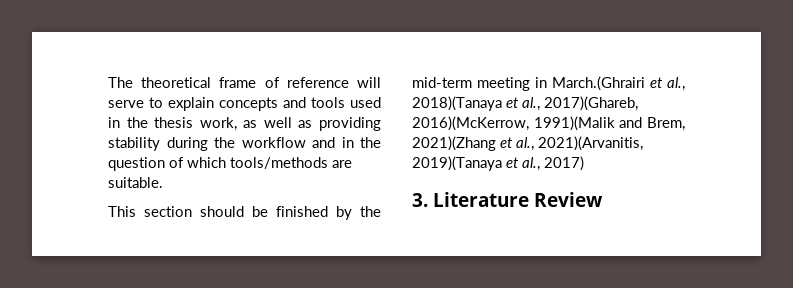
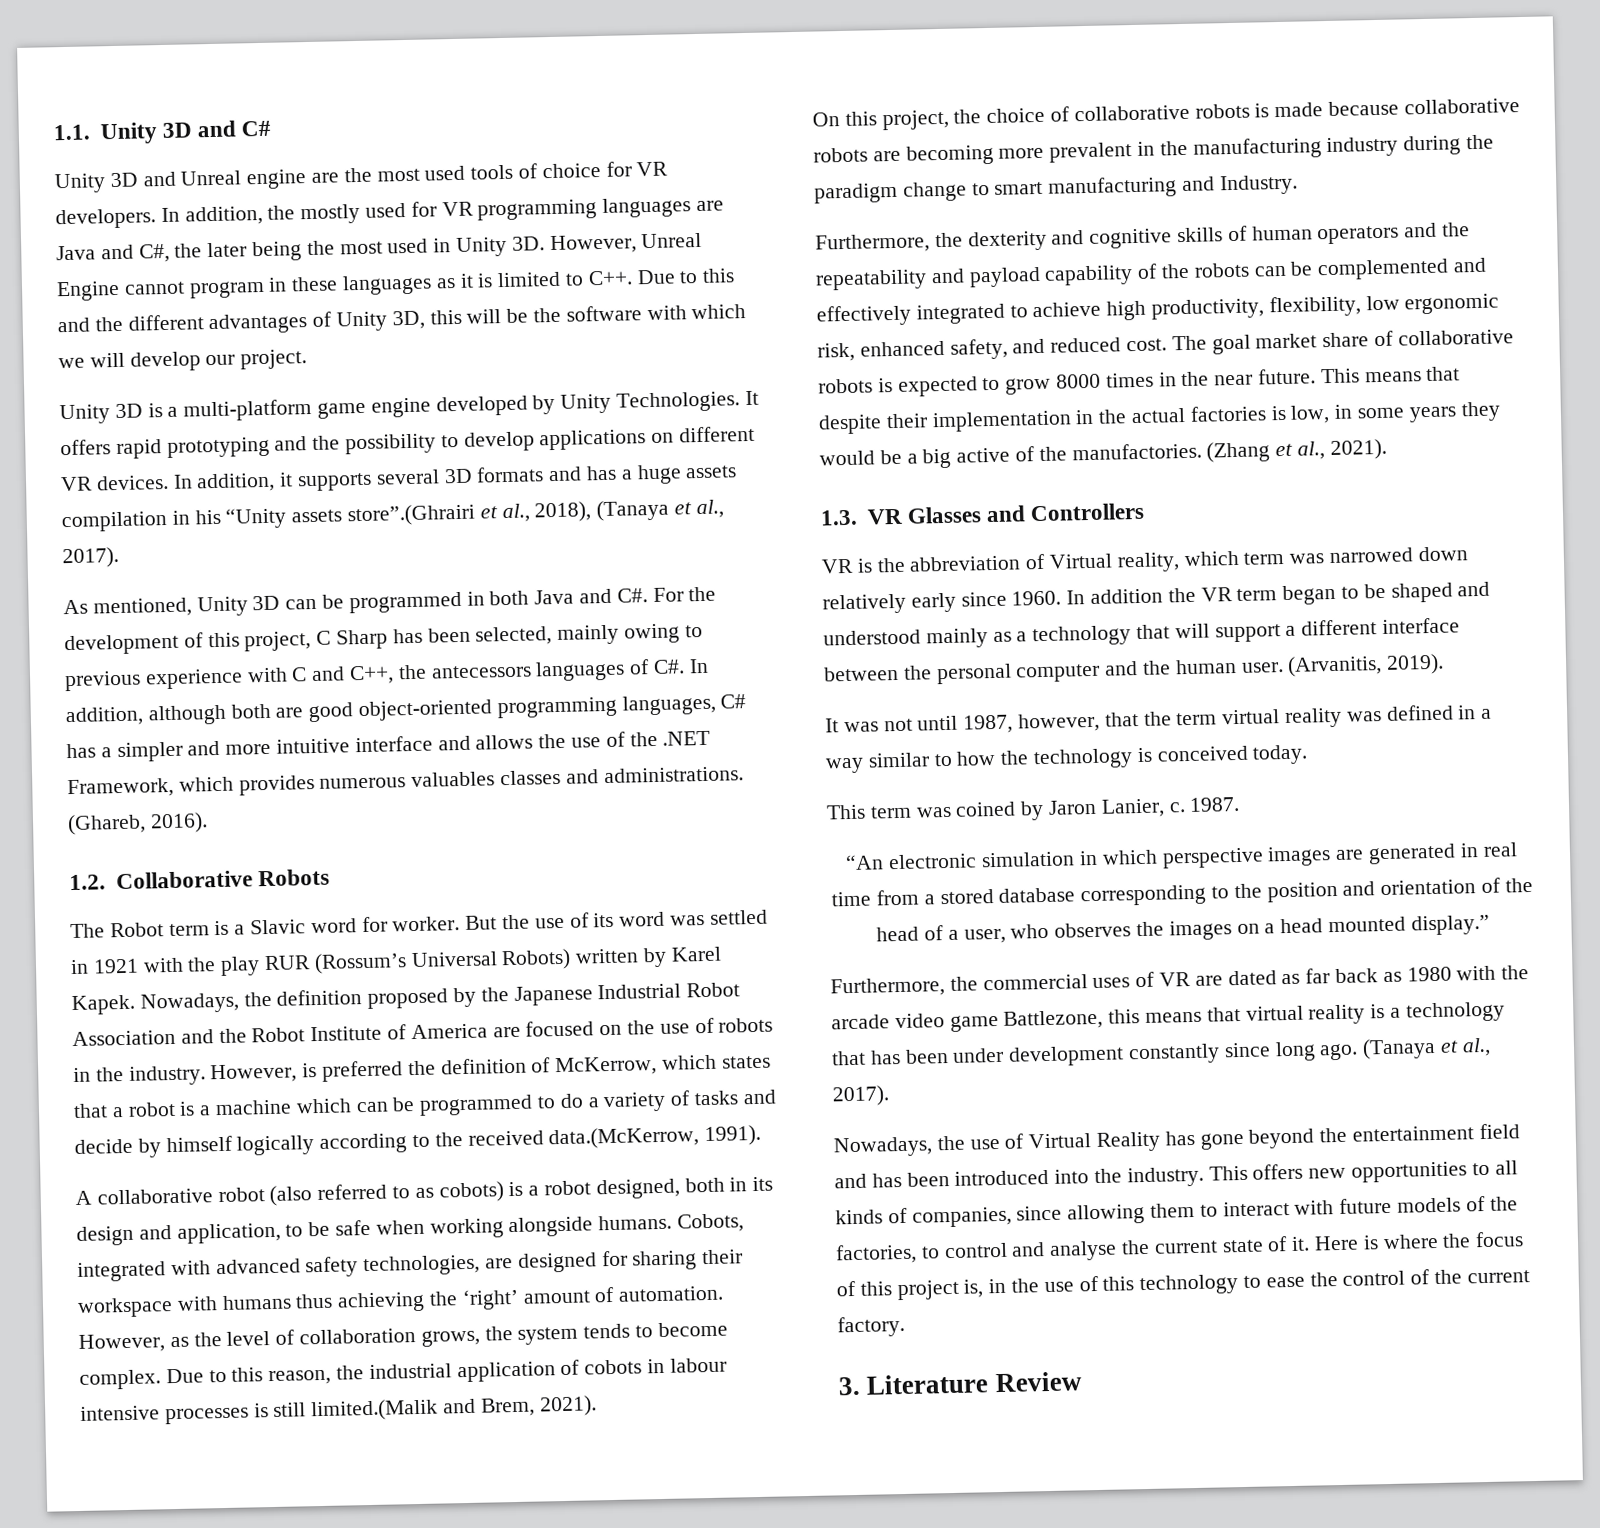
- The theoretical frame of reference will serve to explain concepts and tools used in the thesis work, as well as providing stability during the workflow and in the question of which tools/methods are suitable.
- This section should be finished by the mid-term meeting in March.(Ghrairi et al., 2018)(Tanaya et al., 2017)(Ghareb, 2016)(McKerrow, 1991)(Malik and Brem, 2021)(Zhang et al., 2021)(Arvanitis, 2019)(Tanaya et al., 2017)
+ 1.1. Unity 3D and C#
+ Unity 3D and Unreal engine are the most used tools of choice for VR developers. In addition, the mostly used for VR programming languages are Java and C#, the later being the most used in Unity 3D. However, Unreal Engine cannot program in these languages as it is limited to C++. Due to this and the different advantages of Unity 3D, this will be the software with which we will develop our project.
+ Unity 3D is a multi-platform game engine developed by Unity Technologies. It offers rapid prototyping and the possibility to develop applications on different VR devices. In addition, it supports several 3D formats and has a huge assets compilation in his “Unity assets store”.(Ghrairi et al., 2018), (Tanaya et al., 2017).
+ As mentioned, Unity 3D can be programmed in both Java and C#. For the development of this project, C Sharp has been selected, mainly owing to previous experience with C and C++, the antecessors languages of C#. In addition, although both are good object-oriented programming languages, C# has a simpler and more intuitive interface and allows the use of the .NET Framework, which provides numerous valuables classes and administrations. (Ghareb, 2016).
+ 1.2. Collaborative Robots
+ The Robot term is a Slavic word for worker. But the use of its word was settled in 1921 with the play RUR (Rossum’s Universal Robots) written by Karel Kapek. Nowadays, the definition proposed by the Japanese Industrial Robot Association and the Robot Institute of America are focused on the use of robots in the industry. However, is preferred the definition of McKerrow, which states that a robot is a machine which can be programmed to do a variety of tasks and decide by himself logically according to the received data.(McKerrow, 1991).
+ A collaborative robot (also referred to as cobots) is a robot designed, both in its design and application, to be safe when working alongside humans. Cobots, integrated with advanced safety technologies, are designed for sharing their workspace with humans thus achieving the ‘right’ amount of automation. However, as the level of collaboration grows, the system tends to become complex. Due to this reason, the industrial application of cobots in labour intensive processes is still limited.(Malik and Brem, 2021).
+ On this project, the choice of collaborative robots is made because collaborative robots are becoming more prevalent in the manufacturing industry during the paradigm change to smart manufacturing and Industry.
+ Furthermore, the dexterity and cognitive skills of human operators and the repeatability and payload capability of the robots can be complemented and effectively integrated to achieve high productivity, flexibility, low ergonomic risk, enhanced safety, and reduced cost. The goal market share of collaborative robots is expected to grow 8000 times in the near future. This means that despite their implementation in the actual factories is low, in some years they would be a big active of the manufactories. (Zhang et al., 2021).
+ 1.3. VR Glasses and Controllers
+ VR is the abbreviation of Virtual reality, which term was narrowed down relatively early since 1960. In addition the VR term began to be shaped and understood mainly as a technology that will support a different interface between the personal computer and the human user. (Arvanitis, 2019).
+ It was not until 1987, however, that the term virtual reality was defined in a way similar to how the technology is conceived today.
+ This term was coined by Jaron Lanier, c. 1987.
+ “An electronic simulation in which perspective images are generated in real time from a stored database corresponding to the position and orientation of the head of a user, who observes the images on a head mounted display.”
+ Furthermore, the commercial uses of VR are dated as far back as 1980 with the arcade video game Battlezone, this means that virtual reality is a technology that has been under development constantly since long ago. (Tanaya et al., 2017).
+ Nowadays, the use of Virtual Reality has gone beyond the entertainment field and has been introduced into the industry. This offers new opportunities to all kinds of companies, since allowing them to interact with future models of the factories, to control and analyse the current state of it. Here is where the focus of this project is, in the use of this technology to ease the control of the current factory.

